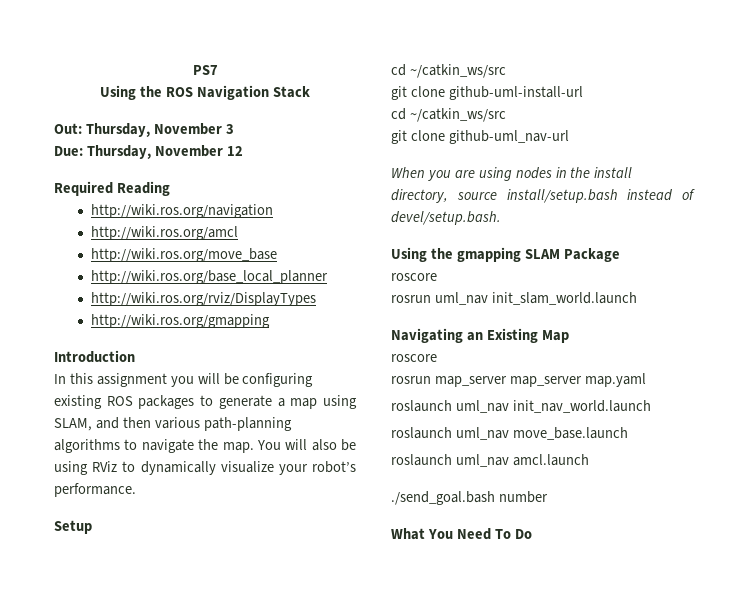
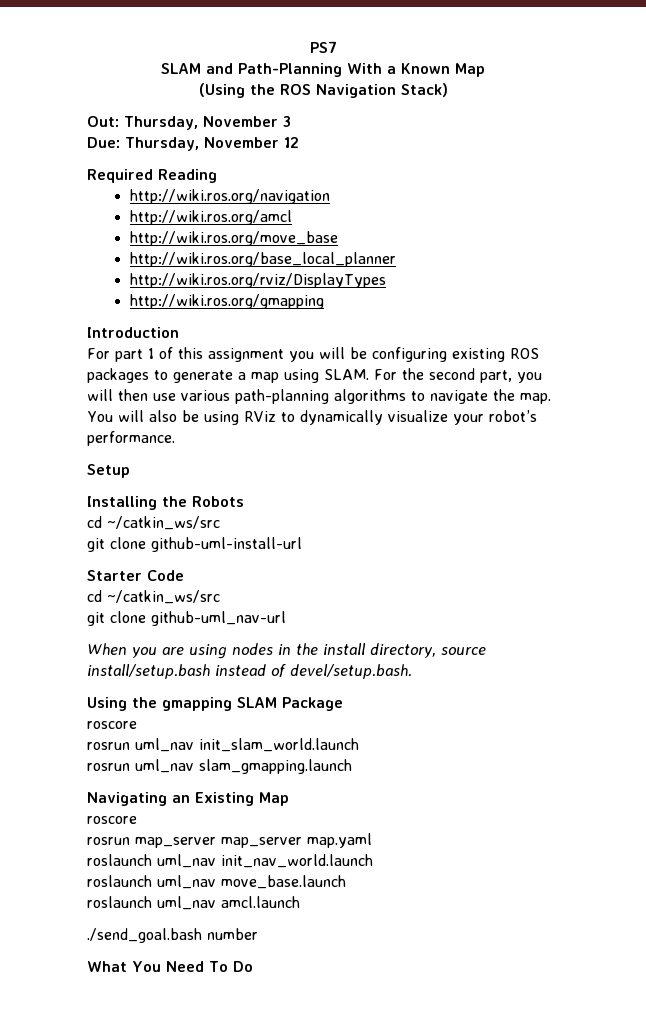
- Using the ROS Navigation Stack
+ SLAM and Path-Planning With a Known Map
+ (Using the ROS Navigation Stack)
- In this assignment you will be configuring existing ROS packages to generate a map using SLAM, and then various path-planning algorithms to navigate the map.
+ For part 1 of this assignment you will be configuring existing ROS packages to generate a map using SLAM. For the second part, you will then use various path-planning algorithms to navigate the map.
+ Installing the Robots
+ Starter Code
+ rosrun uml_nav slam_gmapping.launch

